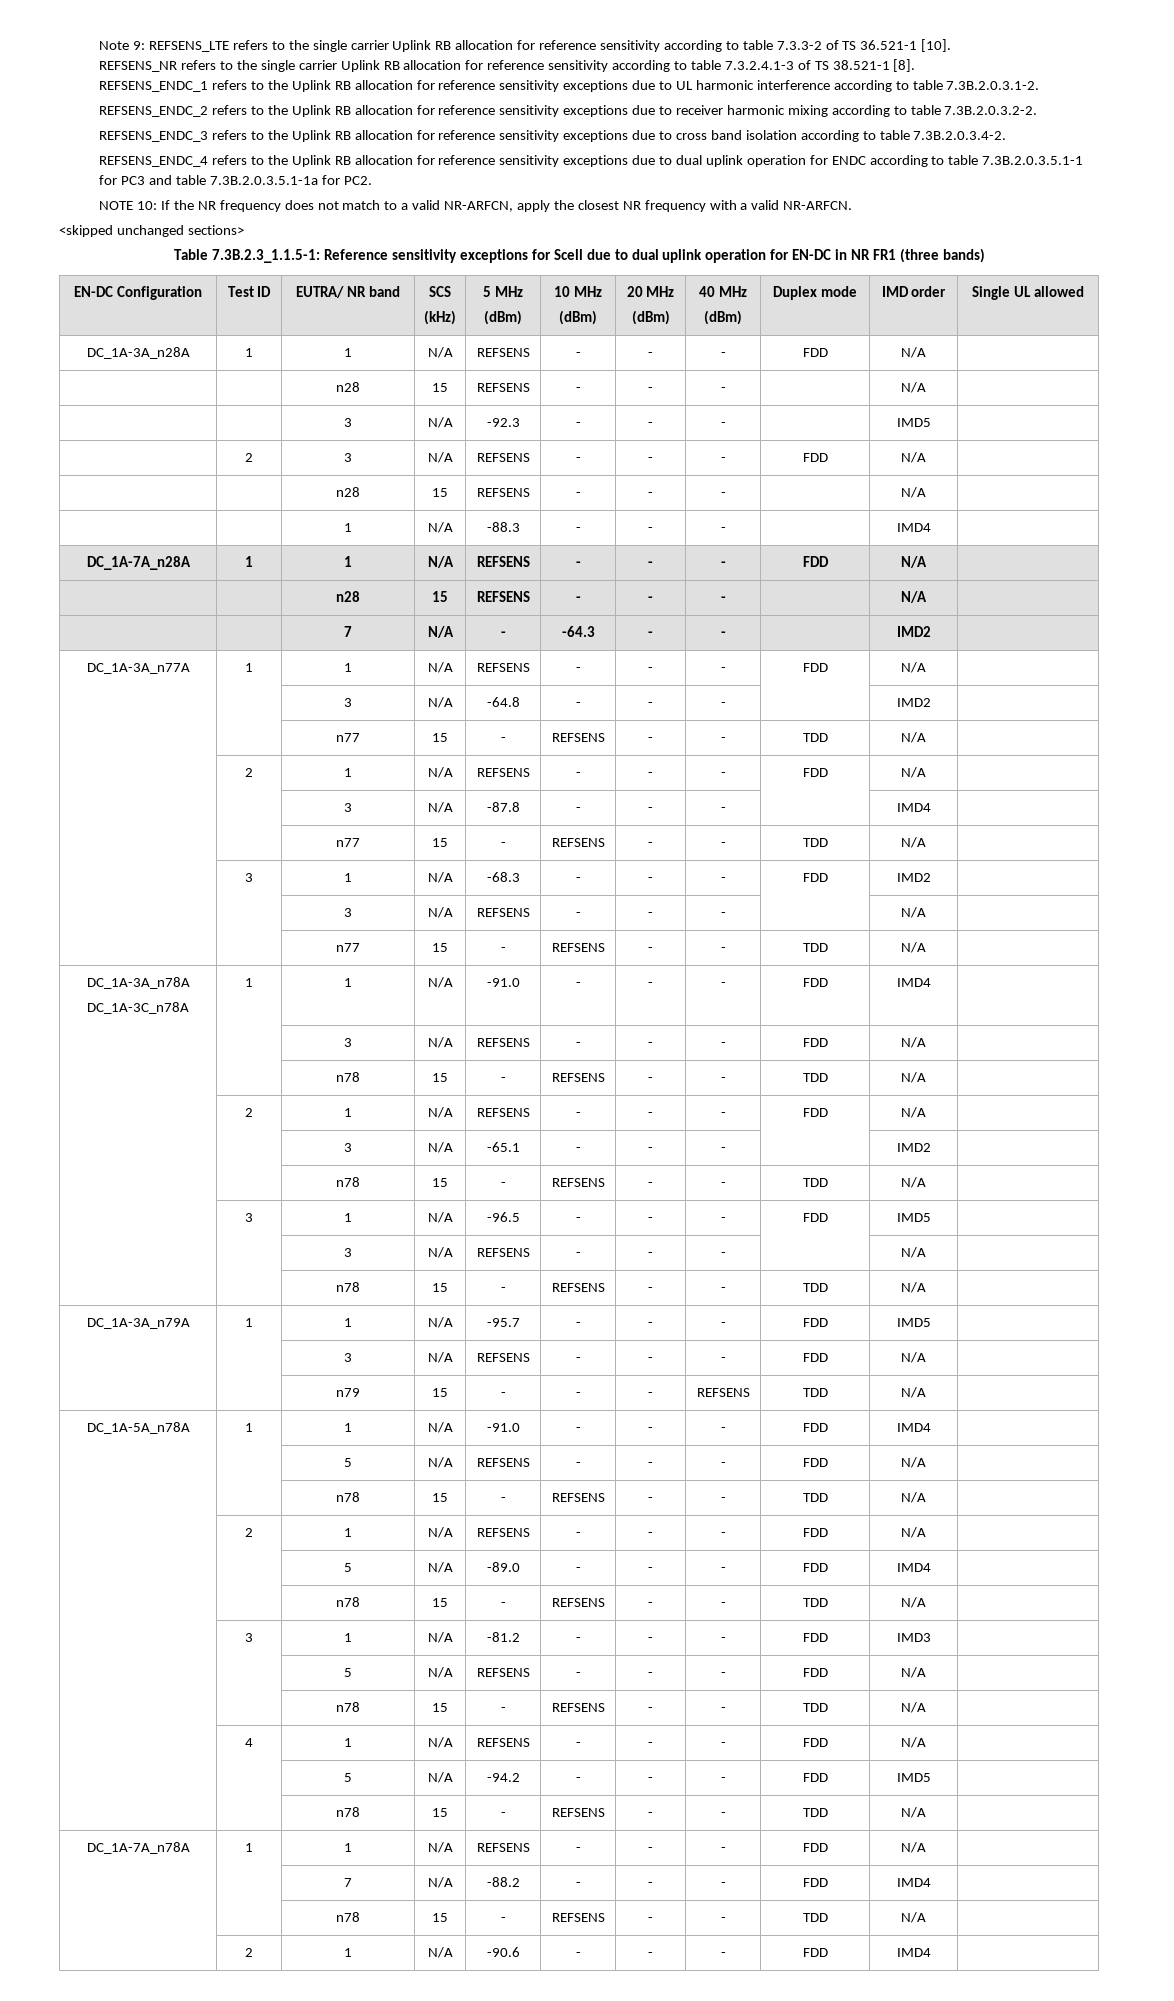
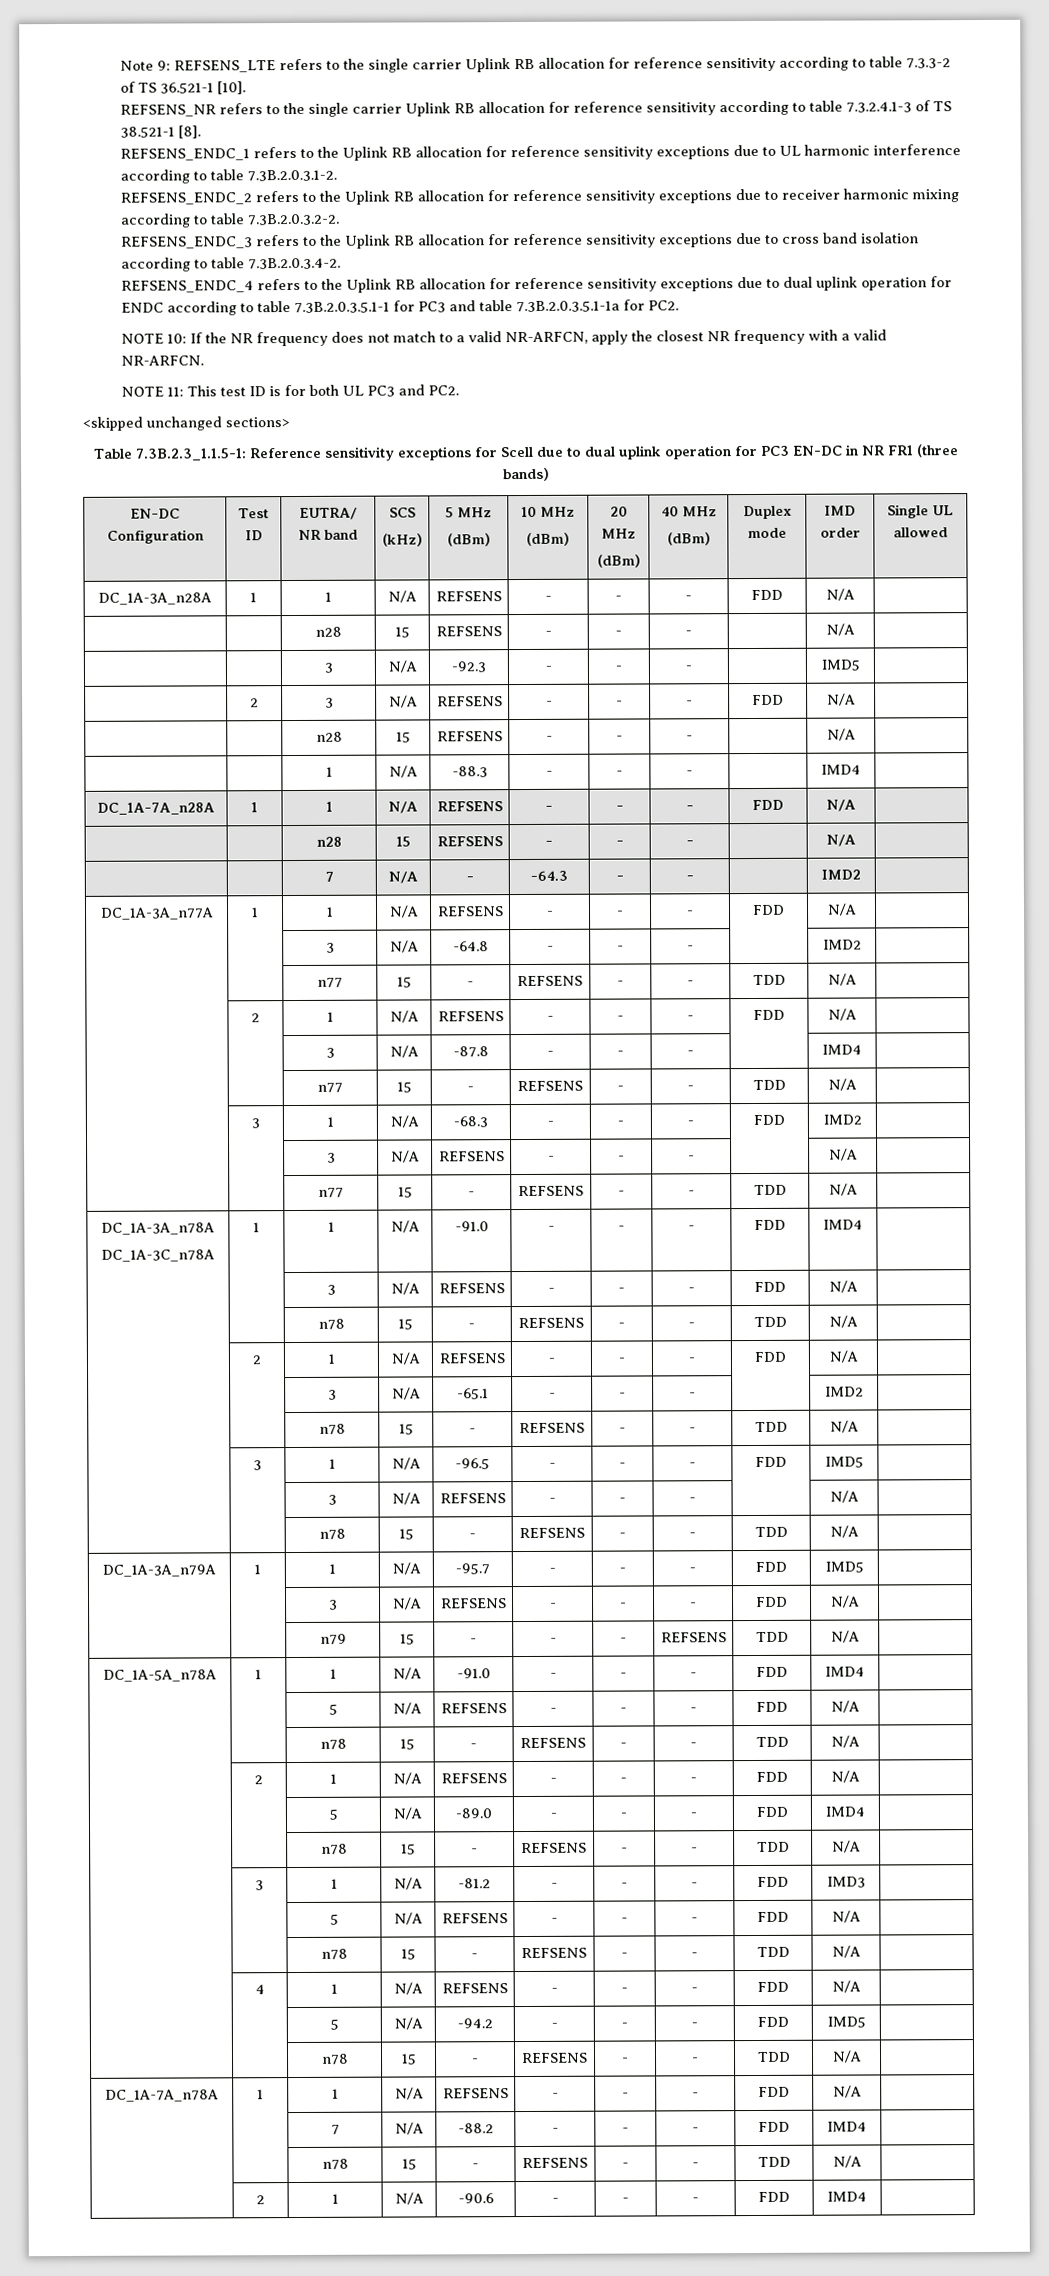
+ NOTE 11: This test ID is for both UL PC3 and PC2.
- Table 7.3B.2.3_1.1.5-1: Reference sensitivity exceptions for Scell due to dual uplink operation for EN-DC in NR FR1 (three bands)
+ Table 7.3B.2.3_1.1.5-1: Reference sensitivity exceptions for Scell due to dual uplink operation for PC3 EN-DC in NR FR1 (three bands)

